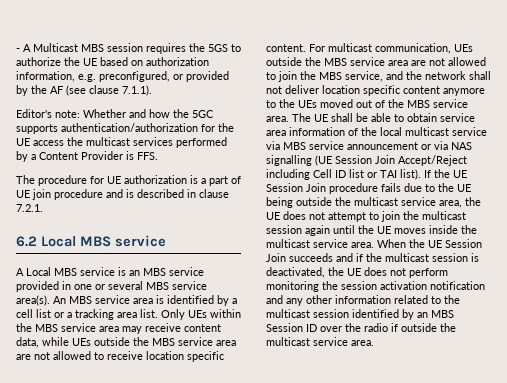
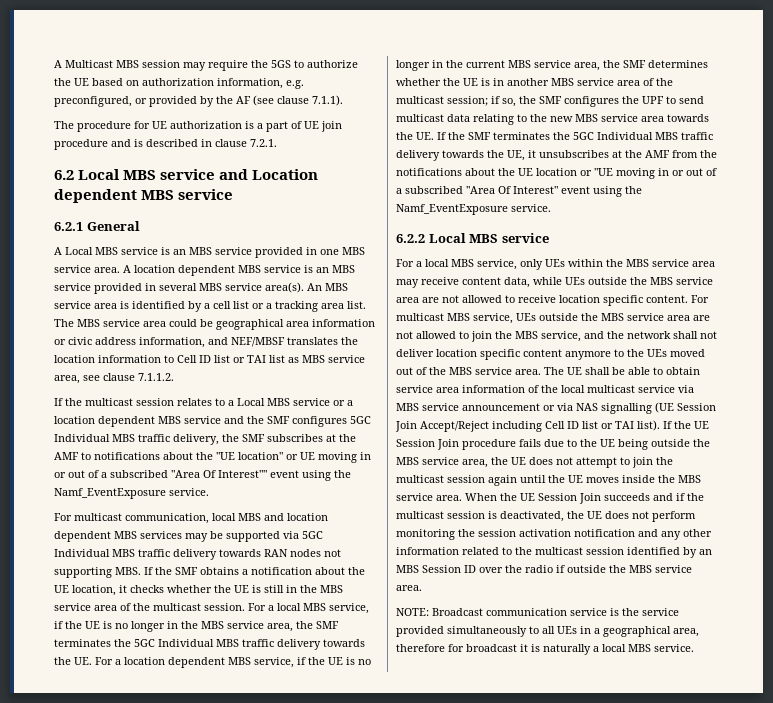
- - A Multicast MBS session requires the 5GS to authorize the UE based on authorization information, e.g. preconfigured, or provided by the AF (see clause 7.1.1).
+ A Multicast MBS session may require the 5GS to authorize the UE based on authorization information, e.g. preconfigured, or provided by the AF (see clause 7.1.1).
- Editor's note: Whether and how the 5GC supports authentication/authorization for the UE access the multicast services performed by a Content Provider is FFS.
- 6.2 Local MBS service
+ 6.2 Local MBS service and Location dependent MBS service
+ 6.2.1 General
- A Local MBS service is an MBS service provided in one or several MBS service area(s).
+ A Local MBS service is an MBS service provided in one MBS service area. A location dependent MBS service is an MBS service provided in several MBS service area(s).
- Only UEs within the MBS service area may receive content data, while UEs outside the MBS service area are not allowed to receive location specific content.
+ The MBS service area could be geographical area information or civic address information, and NEF/MBSF translates the location information to Cell ID list or TAI list as MBS service area, see clause 7.1.1.2.
+ If the multicast session relates to a Local MBS service or a location dependent MBS service and the SMF configures 5GC Individual MBS traffic delivery, the SMF subscribes at the AMF to notifications about the "UE location" or UE moving in or out of a subscribed "Area Of Interest"" event using the Namf_EventExposure service.
+ For multicast communication, local MBS and location dependent MBS services may be supported via 5GC Individual MBS traffic delivery towards RAN nodes not supporting MBS. If the SMF obtains a notification about the UE location, it checks whether the UE is still in the MBS service area of the multicast session. For a local MBS service, if the UE is no longer in the MBS service area, the SMF terminates the 5GC Individual MBS traffic delivery towards the UE. For a location dependent MBS service, if the UE is no longer in the current MBS service area, the SMF determines whether the UE is in another MBS service area of the multicast session; if so, the SMF configures the UPF to send multicast data relating to the new MBS service area towards the UE. If the SMF terminates the 5GC Individual MBS traffic delivery towards the UE, it unsubscribes at the AMF from the notifications about the UE location or "UE moving in or out of a subscribed "Area Of Interest" event using the Namf_EventExposure service.
+ 6.2.2 Local MBS service
+ For a local MBS service, only UEs within the MBS service area may receive content data, while UEs outside the MBS service area are not allowed to receive location specific content.
- For multicast communication, UEs outside the MBS service area are not allowed to join the MBS service, and the network shall not deliver location specific content anymore to the UEs moved out of the MBS service area.
+ For multicast MBS service, UEs outside the MBS service area are not allowed to join the MBS service, and the network shall not deliver location specific content anymore to the UEs moved out of the MBS service area.
- If the UE Session Join procedure fails due to the UE being outside the multicast service area, the UE does not attempt to join the multicast session again until the UE moves inside the multicast service area.
+ If the UE Session Join procedure fails due to the UE being outside the MBS service area, the UE does not attempt to join the multicast session again until the UE moves inside the MBS service area.
- When the UE Session Join succeeds and if the multicast session is deactivated, the UE does not perform monitoring the session activation notification and any other information related to the multicast session identified by an MBS Session ID over the radio if outside the multicast service area.
+ When the UE Session Join succeeds and if the multicast session is deactivated, the UE does not perform monitoring the session activation notification and any other information related to the multicast session identified by an MBS Session ID over the radio if outside the MBS service area.
+ NOTE: Broadcast communication service is the service provided simultaneously to all UEs in a geographical area, therefore for broadcast it is naturally a local MBS service.

